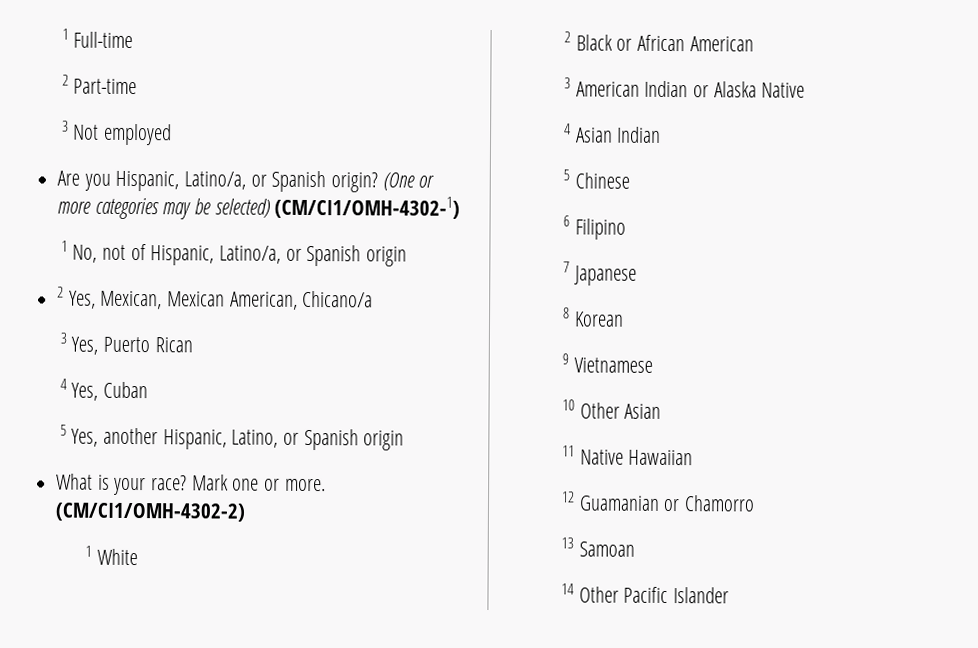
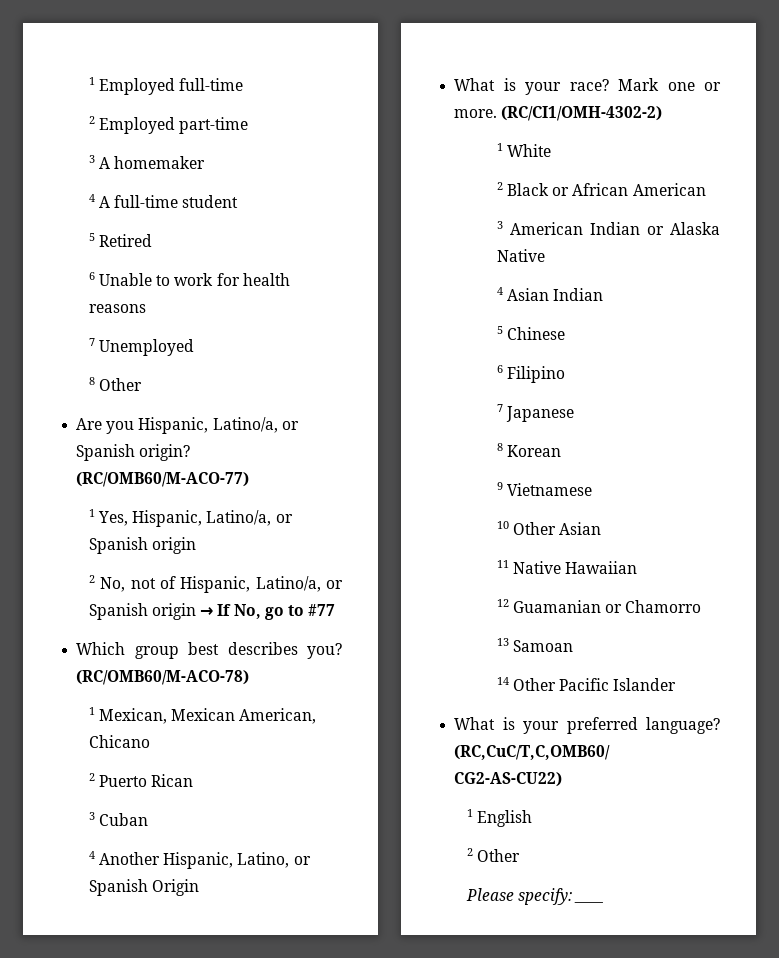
- 1 Full-time
- 2 Part-time
- 3 Not employed
+ 1 Employed full-time
+ 2 Employed part-time
+ 3 A homemaker
+ 4 A full-time student
+ 5 Retired
+ 6 Unable to work for health reasons
+ 7 Unemployed
+ 8 Other
- (One or more categories may be selected) (CM/CI1/OMH-4302-1)
- 1 No, not of Hispanic, Latino/a, or Spanish origin
- 2 Yes, Mexican, Mexican American, Chicano/a
- 3 Yes, Puerto Rican
+ (RC/OMB60/M-ACO-77)
+ 1 Yes, Hispanic, Latino/a, or Spanish origin
+ 2 No, not of Hispanic, Latino/a, or Spanish origin → If No, go to #77
+ Which group best describes you? (RC/OMB60/M-ACO-78)
+ 1 Mexican, Mexican American, Chicano
+ 2 Puerto Rican
- 4 Yes, Cuban
+ 3 Cuban
- 5 Yes, another Hispanic, Latino, or Spanish origin
+ 4 Another Hispanic, Latino, or Spanish Origin
- (CM/CI1/OMH-4302-2)
+ (RC/CI1/OMH-4302-2)
+ What is your preferred language? (RC,CuC/T,C,OMB60/ CG2-AS-CU22)
+ 1 English
+ 2 Other
+ Please specify: ____

